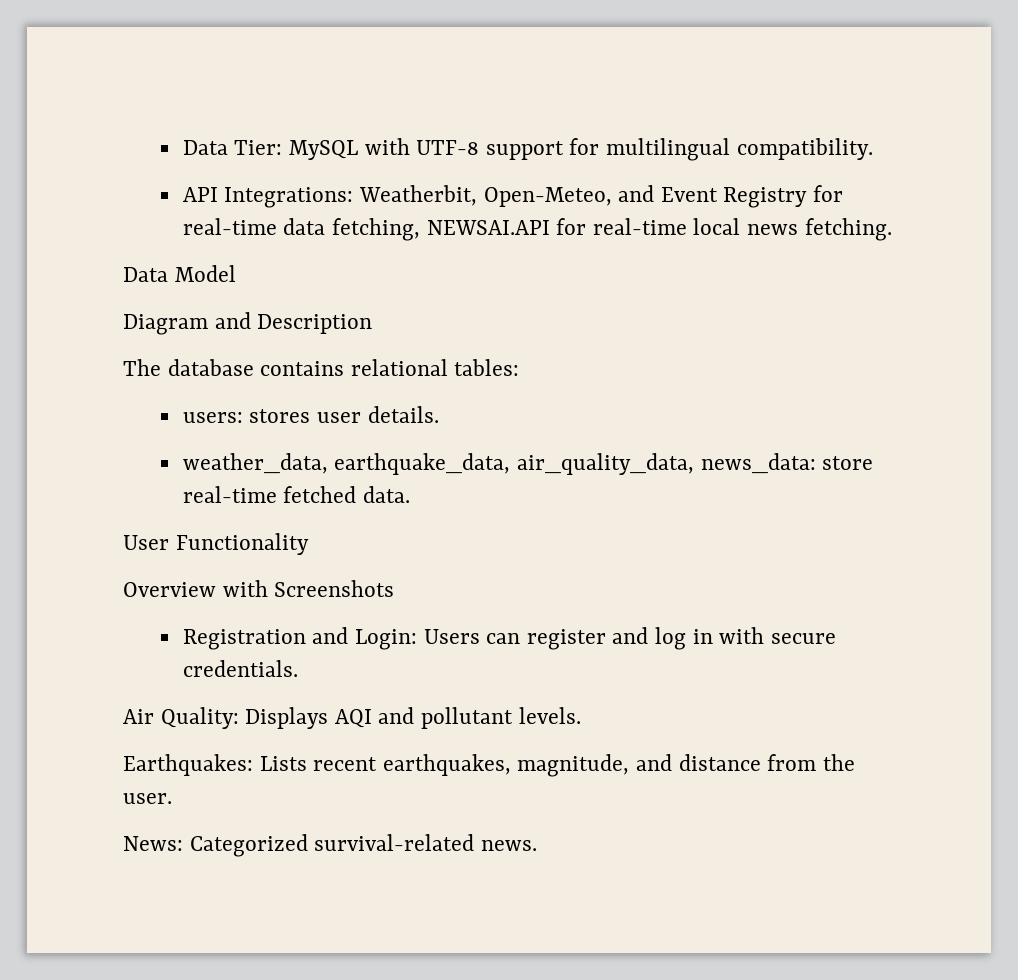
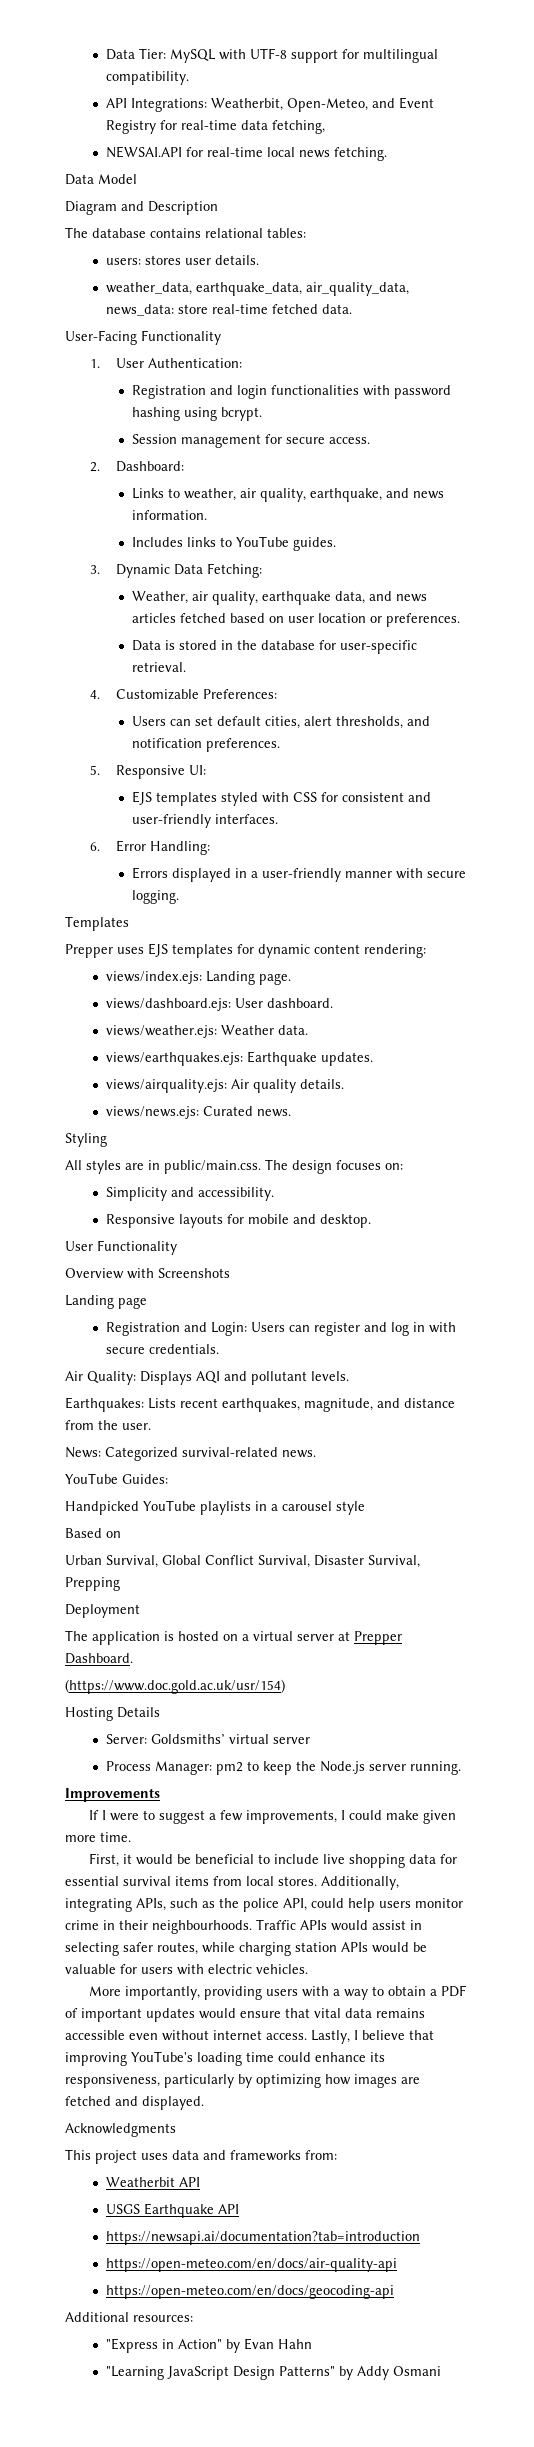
- API Integrations: Weatherbit, Open-Meteo, and Event Registry for real-time data fetching, NEWSAI.API for real-time local news fetching.
+ API Integrations: Weatherbit, Open-Meteo, and Event Registry for real-time data fetching,
+ NEWSAI.API for real-time local news fetching.
+ User-Facing Functionality
+ 1. User Authentication:
+ Registration and login functionalities with password hashing using bcrypt.
+ Session management for secure access.
+ 2. Dashboard:
+ Links to weather, air quality, earthquake, and news information.
+ Includes links to YouTube guides.
+ 3. Dynamic Data Fetching:
+ Weather, air quality, earthquake data, and news articles fetched based on user location or preferences.
+ Data is stored in the database for user-specific retrieval.
+ 4. Customizable Preferences:
+ Users can set default cities, alert thresholds, and notification preferences.
+ 5. Responsive UI:
+ EJS templates styled with CSS for consistent and user-friendly interfaces.
+ 6. Error Handling:
+ Errors displayed in a user-friendly manner with secure logging.
+ Templates
+ Prepper uses EJS templates for dynamic content rendering:
+ views/index.ejs: Landing page.
+ views/dashboard.ejs: User dashboard.
+ views/weather.ejs: Weather data.
+ views/earthquakes.ejs: Earthquake updates.
+ views/airquality.ejs: Air quality details.
+ views/news.ejs: Curated news.
+ Styling
+ All styles are in public/main.css. The design focuses on:
+ Simplicity and accessibility.
+ Responsive layouts for mobile and desktop.
+ Landing page
+ YouTube Guides:
+ Handpicked YouTube playlists in a carousel style
+ Based on
+ Urban Survival, Global Conflict Survival, Disaster Survival, Prepping
+ Deployment
+ The application is hosted on a virtual server at Prepper Dashboard.
+ (https://www.doc.gold.ac.uk/usr/154)
+ Hosting Details
+ Server: Goldsmiths’ virtual server
+ Process Manager: pm2 to keep the Node.js server running.
+ Improvements
+ If I were to suggest a few improvements, I could make given more time.
+ First, it would be beneficial to include live shopping data for essential survival items from local stores. Additionally, integrating APIs, such as the police API, could help users monitor crime in their neighbourhoods. Traffic APIs would assist in selecting safer routes, while charging station APIs would be valuable for users with electric vehicles.
+ More importantly, providing users with a way to obtain a PDF of important updates would ensure that vital data remains accessible even without internet access. Lastly, I believe that improving YouTube's loading time could enhance its responsiveness, particularly by optimizing how images are fetched and displayed.
+ Acknowledgments
+ This project uses data and frameworks from:
+ Weatherbit API
+ USGS Earthquake API
+ https://newsapi.ai/documentation?tab=introduction
+ https://open-meteo.com/en/docs/air-quality-api
+ https://open-meteo.com/en/docs/geocoding-api
+ Additional resources:
+ "Express in Action" by Evan Hahn
+ "Learning JavaScript Design Patterns" by Addy Osmani

